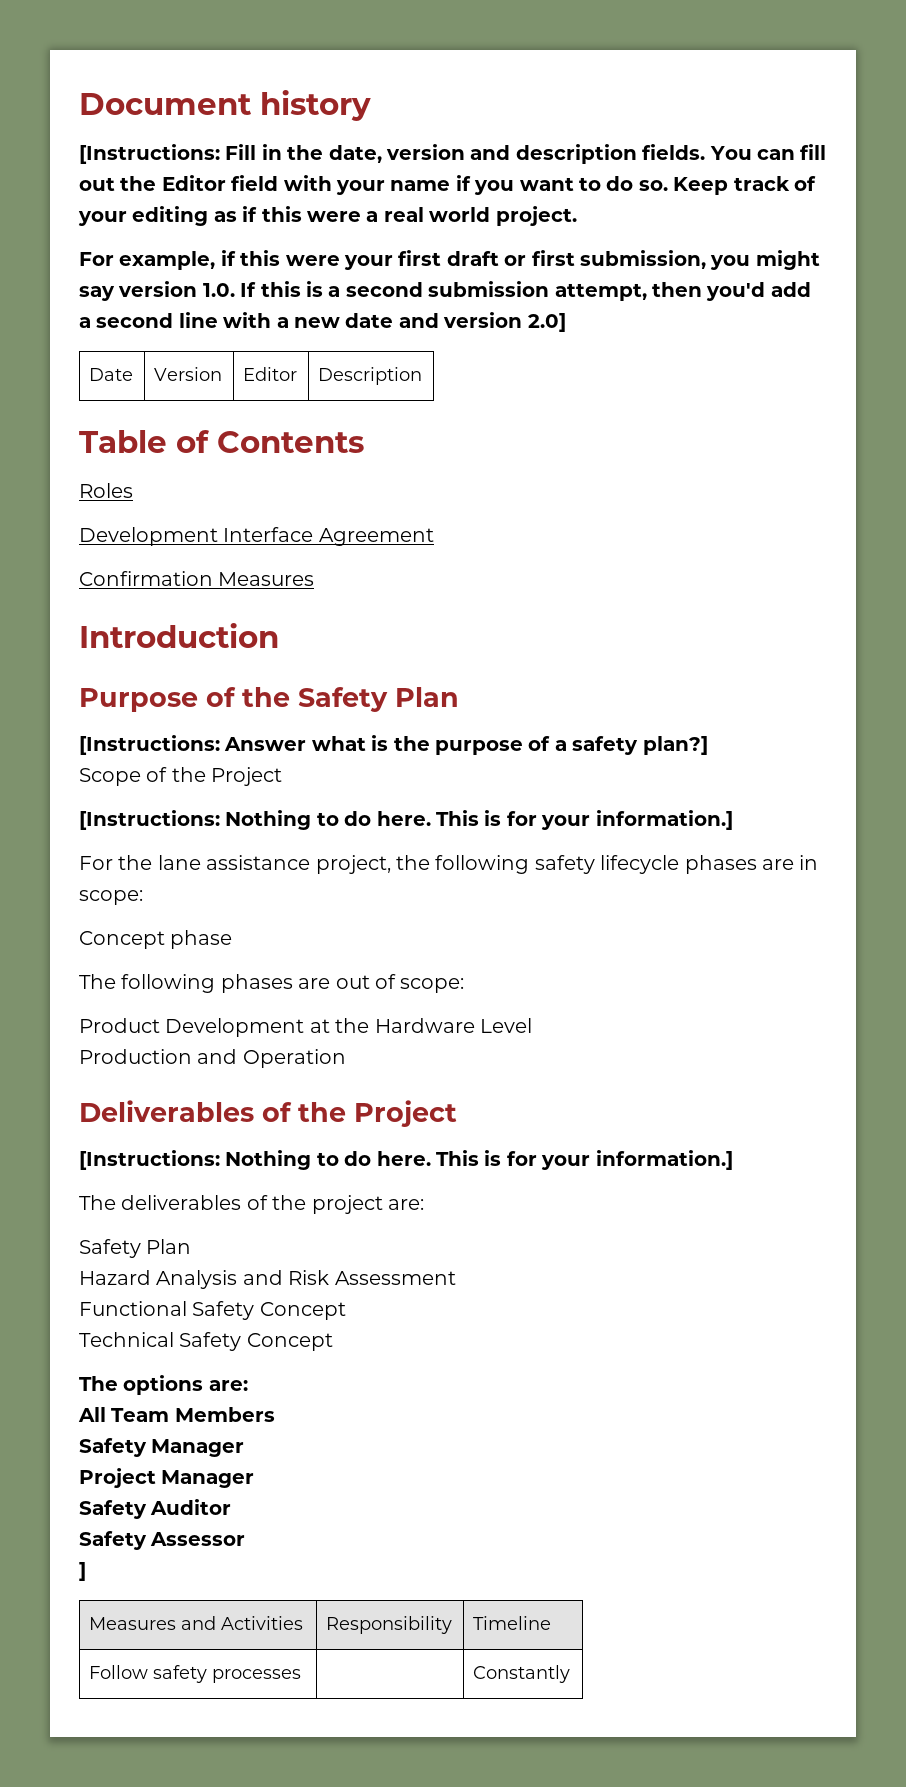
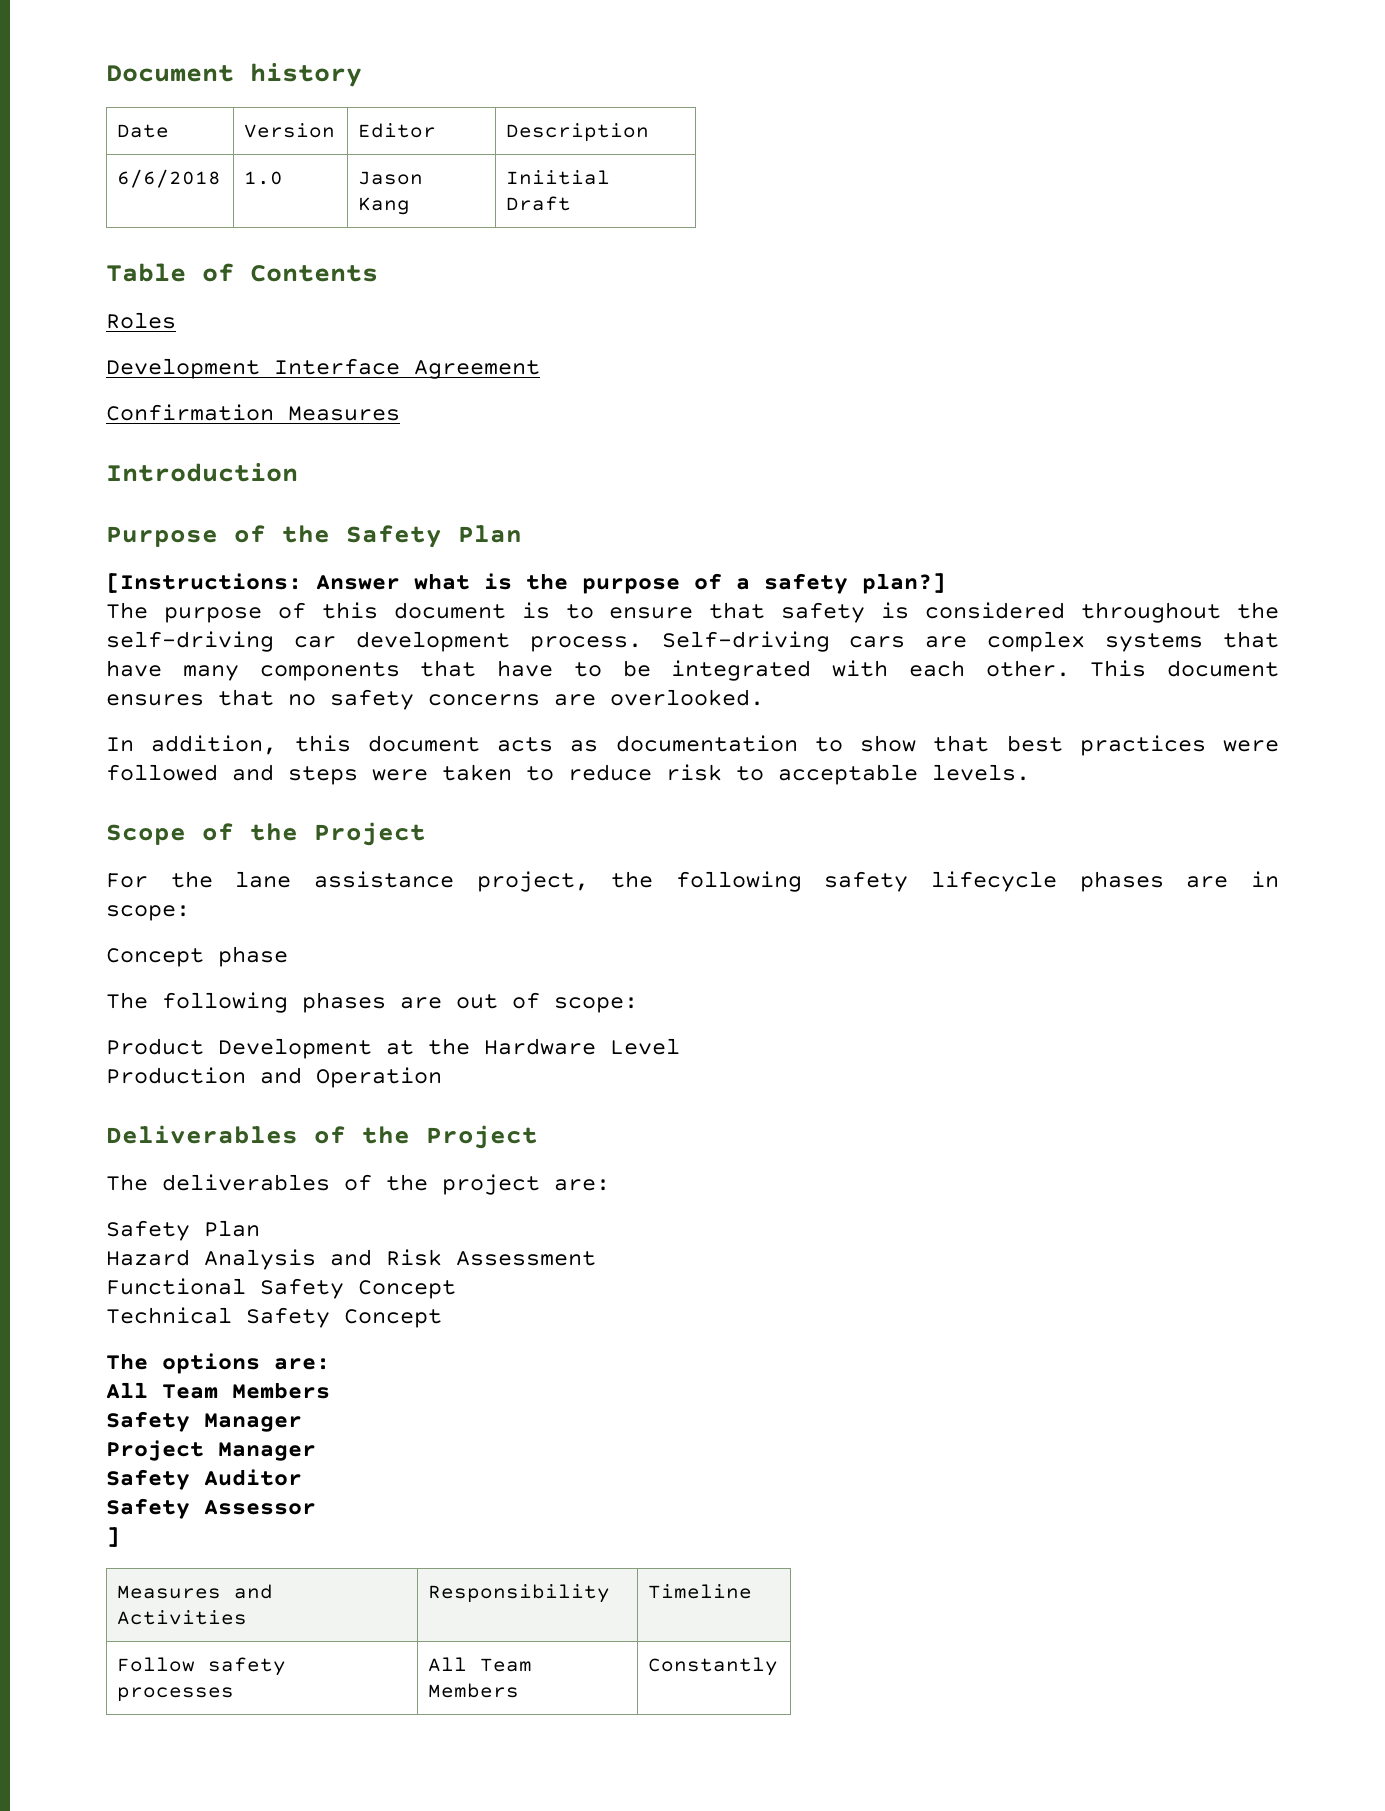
- [Instructions: Fill in the date, version and description fields. You can fill out the Editor field with your name if you want to do so. Keep track of your editing as if this were a real world project.
- For example, if this were your first draft or first submission, you might say version 1.0. If this is a second submission attempt, then you'd add a second line with a new date and version 2.0]
  Date | Version | Editor | Description
+ 6/6/2018 | 1.0 | Jason Kang | Iniitial Draft
+ The purpose of this document is to ensure that safety is considered throughout the self-driving car development process. Self-driving cars are complex systems that have many components that have to be integrated with each other. This document ensures that no safety concerns are overlooked.
+ In addition, this document acts as documentation to show that best practices were followed and steps were taken to reduce risk to acceptable levels.
  Scope of the Project
- [Instructions: Nothing to do here. This is for your information.]
  Deliverables of the Project
- [Instructions: Nothing to do here. This is for your information.]
- Follow safety processes | | Constantly
+ Follow safety processes | All Team Members | Constantly

